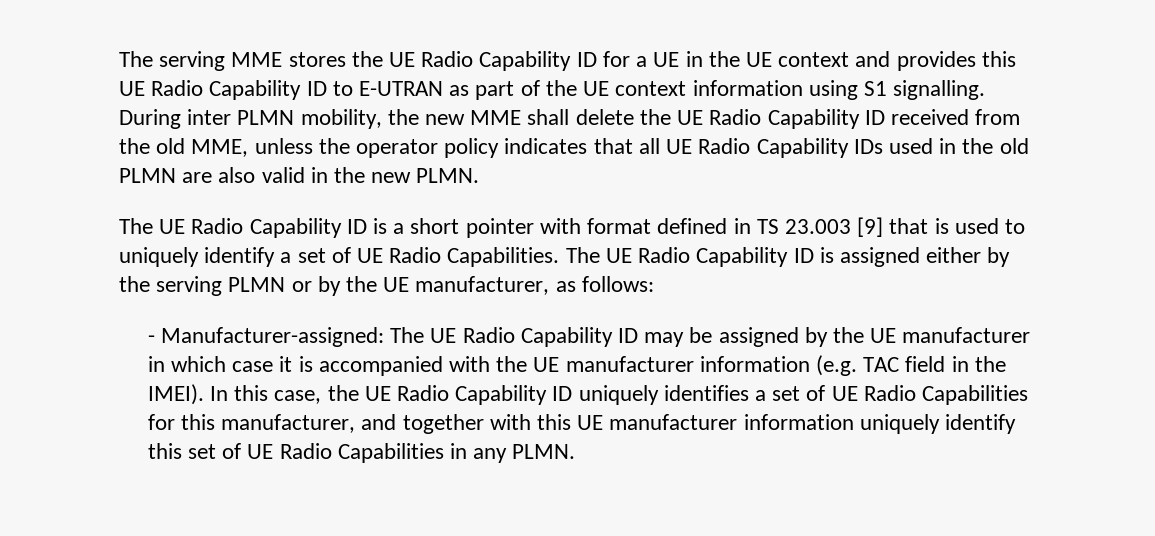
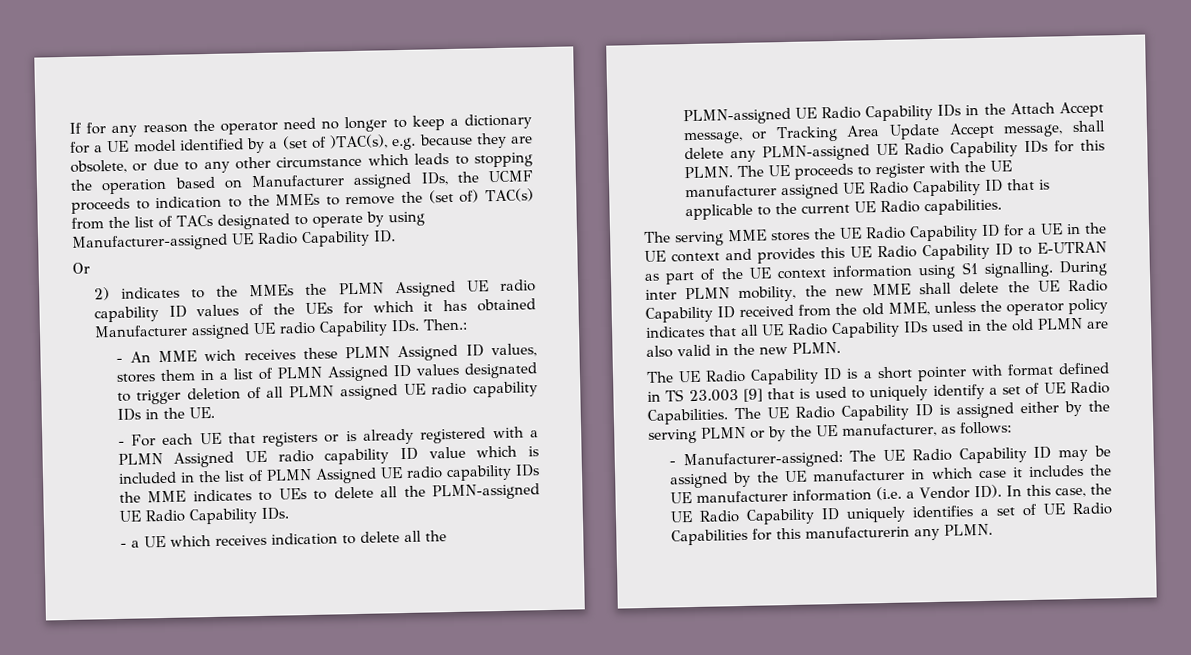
+ If for any reason the operator need no longer to keep a dictionary for a UE model identified by a (set of )TAC(s), e.g. because they are obsolete, or due to any other circumstance which leads to stopping the operation based on Manufacturer assigned IDs, the UCMF proceeds to indication to the MMEs to remove the (set of) TAC(s) from the list of TACs designated to operate by using Manufacturer-assigned UE Radio Capability ID.
+ Or
+ 2) indicates to the MMEs the PLMN Assigned UE radio capability ID values of the UEs for which it has obtained Manufacturer assigned UE radio Capability IDs. Then.:
+ - An MME wich receives these PLMN Assigned ID values, stores them in a list of PLMN Assigned ID values designated to trigger deletion of all PLMN assigned UE radio capability IDs in the UE.
+ - For each UE that registers or is already registered with a PLMN Assigned UE radio capability ID value which is included in the list of PLMN Assigned UE radio capability IDs the MME indicates to UEs to delete all the PLMN-assigned UE Radio Capability IDs.
+ - a UE which receives indication to delete all the PLMN-assigned UE Radio Capability IDs in the Attach Accept message, or Tracking Area Update Accept message, shall delete any PLMN-assigned UE Radio Capability IDs for this PLMN. The UE proceeds to register with the UE manufacturer assigned UE Radio Capability ID that is applicable to the current UE Radio capabilities.
- - Manufacturer-assigned: The UE Radio Capability ID may be assigned by the UE manufacturer in which case it is accompanied with the UE manufacturer information (e.g. TAC field in the IMEI). In this case, the UE Radio Capability ID uniquely identifies a set of UE Radio Capabilities for this manufacturer, and together with this UE manufacturer information uniquely identify this set of UE Radio Capabilities in any PLMN.
+ - Manufacturer-assigned: The UE Radio Capability ID may be assigned by the UE manufacturer in which case it includes the UE manufacturer information (i.e. a Vendor ID). In this case, the UE Radio Capability ID uniquely identifies a set of UE Radio Capabilities for this manufacturerin any PLMN.

